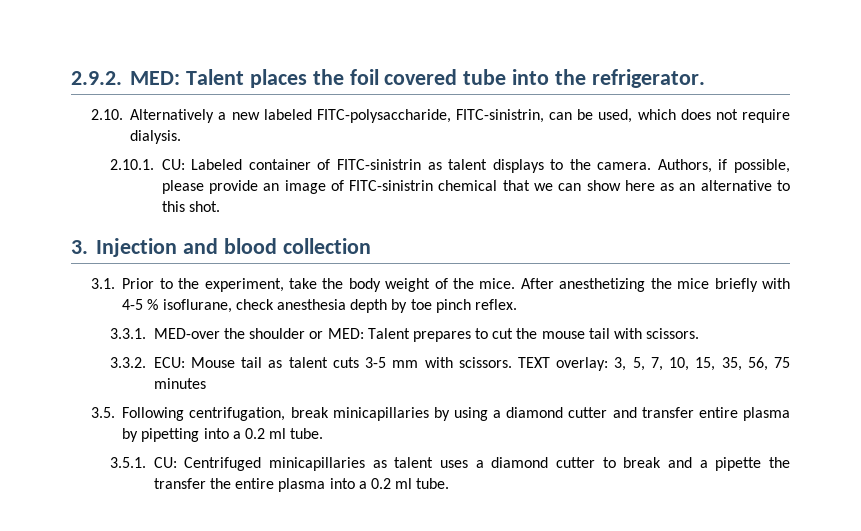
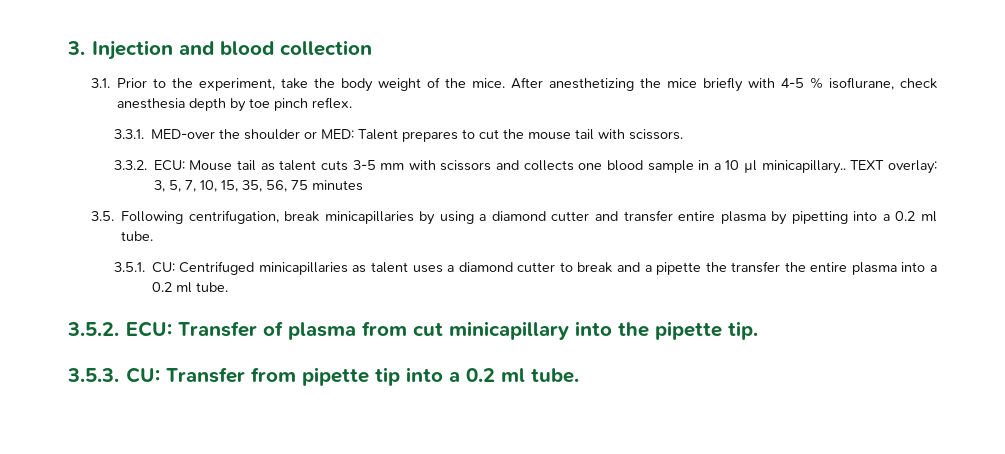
- 2.9.2. MED: Talent places the foil covered tube into the refrigerator.
- 2.10. Alternatively a new labeled FITC-polysaccharide, FITC-sinistrin, can be used, which does not require dialysis.
- 2.10.1. CU: Labeled container of FITC-sinistrin as talent displays to the camera. Authors, if possible, please provide an image of FITC-sinistrin chemical that we can show here as an alternative to this shot.
- 3.3.2. ECU: Mouse tail as talent cuts 3-5 mm with scissors.
+ 3.3.2. ECU: Mouse tail as talent cuts 3-5 mm with scissors and collects one blood sample in a 10 µl minicapillary..
+ 3.5.2. ECU: Transfer of plasma from cut minicapillary into the pipette tip.
+ 3.5.3. CU: Transfer from pipette tip into a 0.2 ml tube.

